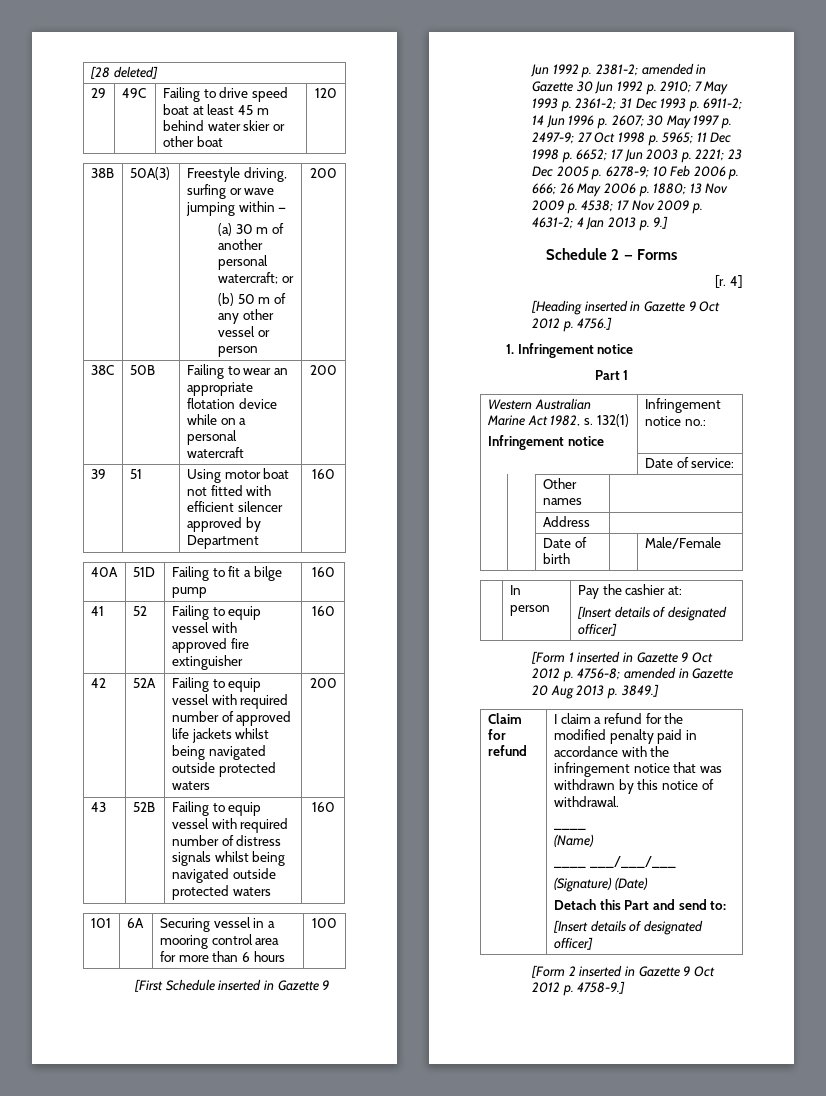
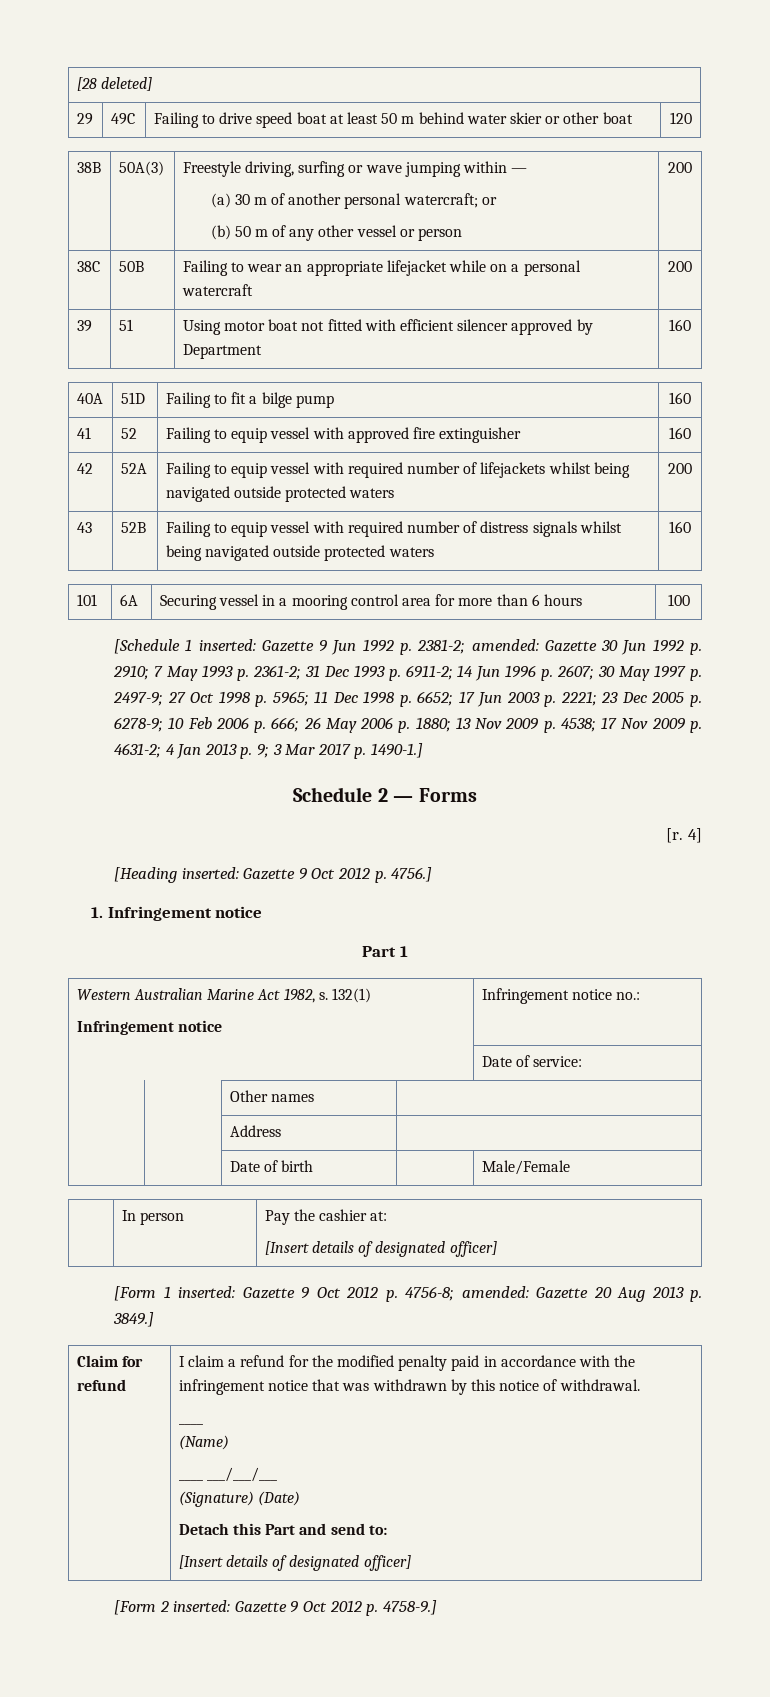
- 29 | 49C | Failing to drive speed boat at least 45 m behind water skier or other boat | 120
+ 29 | 49C | Failing to drive speed boat at least 50 m behind water skier or other boat | 120
- 38C | 50B | Failing to wear an appropriate flotation device while on a personal watercraft | 200
+ 38C | 50B | Failing to wear an appropriate lifejacket while on a personal watercraft | 200
- 42 | 52A | Failing to equip vessel with required number of approved life jackets whilst being navigated outside protected waters | 200
+ 42 | 52A | Failing to equip vessel with required number of lifejackets whilst being navigated outside protected waters | 200
- [First Schedule inserted in Gazette 9 Jun 1992 p. 2381-2;
+ [Schedule 1 inserted: Gazette 9 Jun 1992 p. 2381-2;
- amended in Gazette 30 Jun 1992 p. 2910;
+ amended: Gazette 30 Jun 1992 p. 2910;
- 4 Jan 2013 p. 9.]
+ 4 Jan 2013 p. 9; 3 Mar 2017 p. 1490-1.]
- [Heading inserted in Gazette 9 Oct 2012 p. 4756.]
+ [Heading inserted: Gazette 9 Oct 2012 p. 4756.]
- [Form 1 inserted in Gazette 9 Oct 2012 p. 4756-8; amended in Gazette 20 Aug 2013 p. 3849.]
+ [Form 1 inserted: Gazette 9 Oct 2012 p. 4756-8; amended: Gazette 20 Aug 2013 p. 3849.]
- [Form 2 inserted in Gazette 9 Oct 2012 p. 4758-9.]
+ [Form 2 inserted: Gazette 9 Oct 2012 p. 4758-9.]

